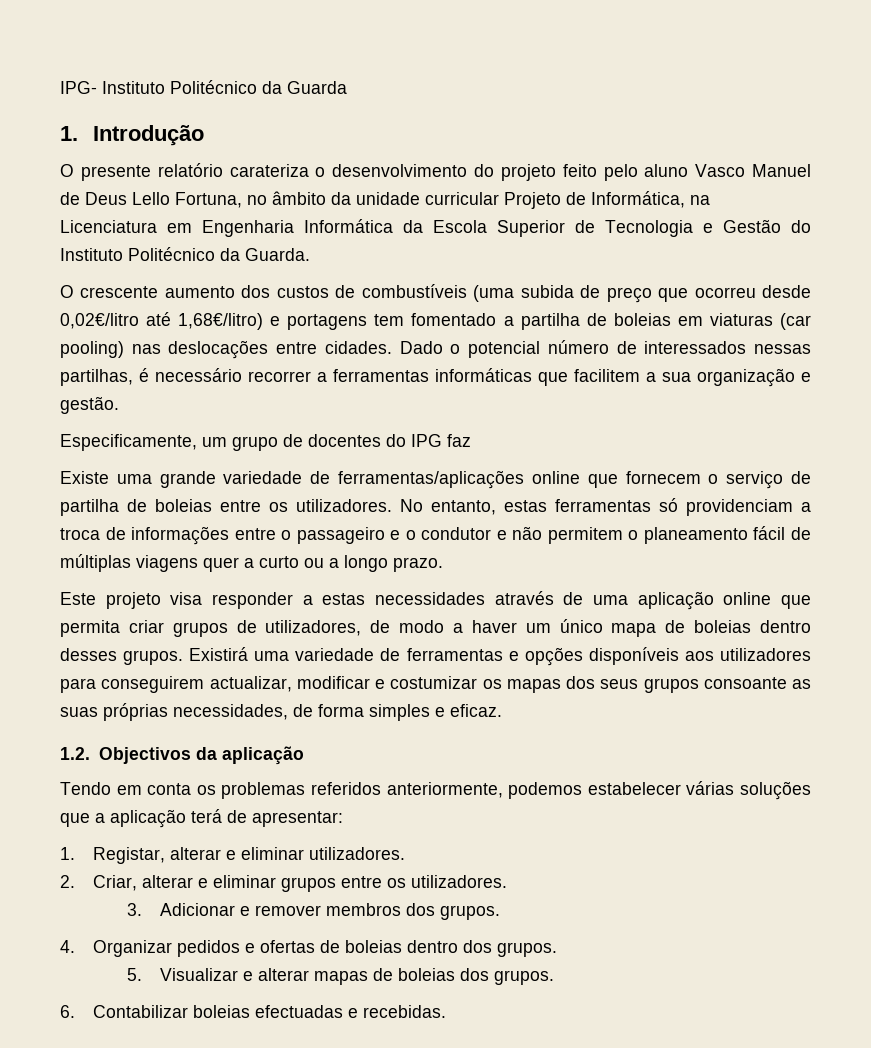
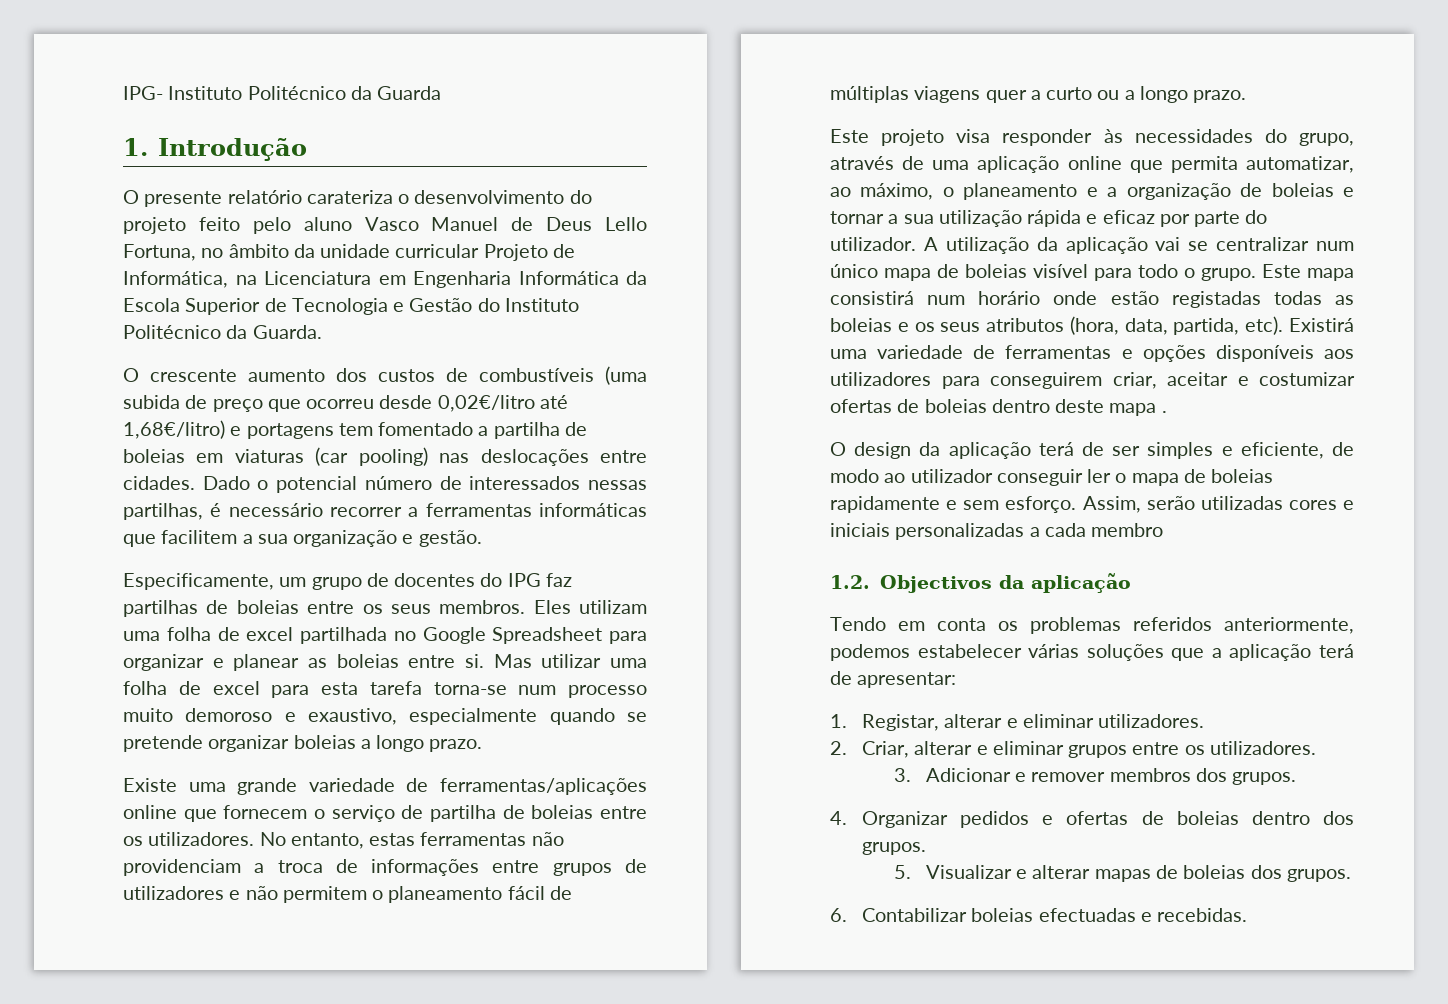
- Especificamente, um grupo de docentes do IPG faz
+ Especificamente, um grupo de docentes do IPG faz partilhas de boleias entre os seus membros. Eles utilizam uma folha de excel partilhada no Google Spreadsheet para organizar e planear as boleias entre si. Mas utilizar uma folha de excel para esta tarefa torna-se num processo muito demoroso e exaustivo, especialmente quando se pretende organizar boleias a longo prazo.
- No entanto, estas ferramentas só providenciam a troca de informações entre o passageiro e o condutor e não permitem o planeamento fácil de múltiplas viagens quer a curto ou a longo prazo.
+ No entanto, estas ferramentas não providenciam a troca de informações entre grupos de utilizadores e não permitem o planeamento fácil de múltiplas viagens quer a curto ou a longo prazo.
- Este projeto visa responder a estas necessidades através de uma aplicação online que permita criar grupos de utilizadores, de modo a haver um único mapa de boleias dentro desses grupos.
+ Este projeto visa responder às necessidades do grupo, através de uma aplicação online que permita automatizar, ao máximo, o planeamento e a organização de boleias e tornar a sua utilização rápida e eficaz por parte do utilizador. A utilização da aplicação vai se centralizar num único mapa de boleias visível para todo o grupo. Este mapa consistirá num horário onde estão registadas todas as boleias e os seus atributos (hora, data, partida, etc).
- Existirá uma variedade de ferramentas e opções disponíveis aos utilizadores para conseguirem actualizar, modificar e costumizar os mapas dos seus grupos consoante as suas próprias necessidades, de forma simples e eficaz.
+ Existirá uma variedade de ferramentas e opções disponíveis aos utilizadores para conseguirem criar, aceitar e costumizar ofertas de boleias dentro deste mapa .
+ O design da aplicação terá de ser simples e eficiente, de modo ao utilizador conseguir ler o mapa de boleias rapidamente e sem esforço. Assim, serão utilizadas cores e iniciais personalizadas a cada membro

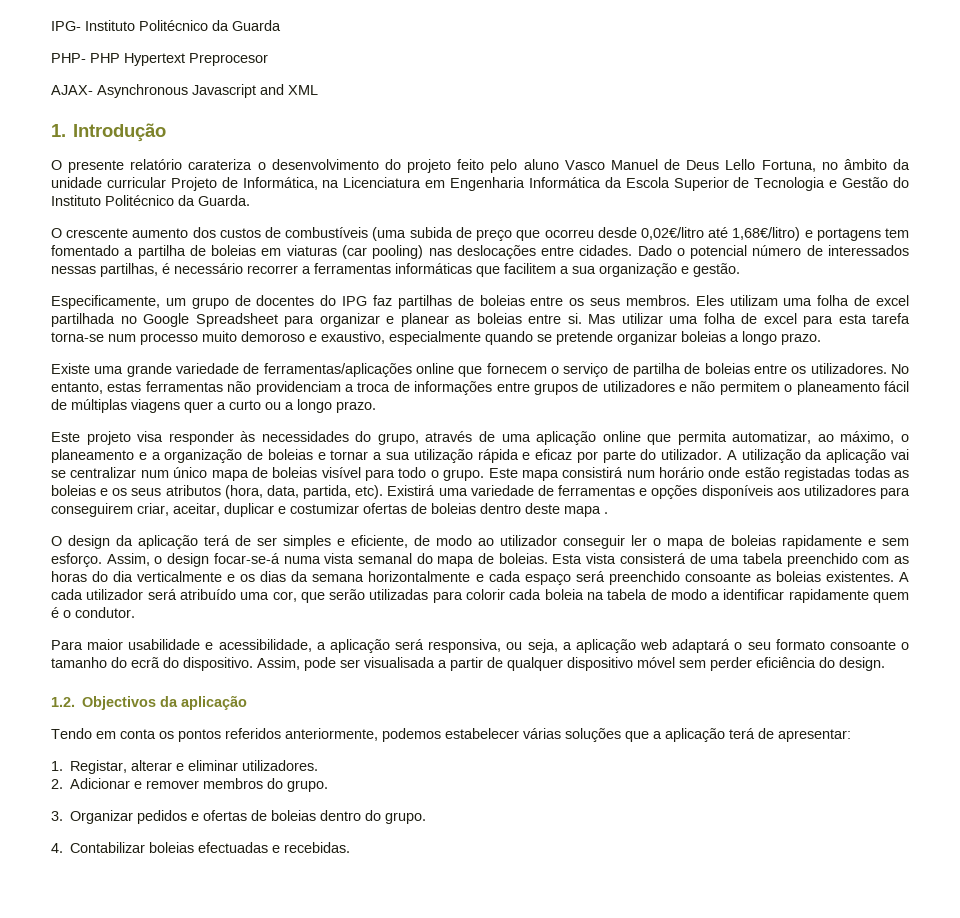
+ PHP- PHP Hypertext Preprocesor
+ AJAX- Asynchronous Javascript and XML
- Existirá uma variedade de ferramentas e opções disponíveis aos utilizadores para conseguirem criar, aceitar e costumizar ofertas de boleias dentro deste mapa .
+ Existirá uma variedade de ferramentas e opções disponíveis aos utilizadores para conseguirem criar, aceitar, duplicar e costumizar ofertas de boleias dentro deste mapa .
- Assim, serão utilizadas cores e iniciais personalizadas a cada membro
+ Assim, o design focar-se-á numa vista semanal do mapa de boleias. Esta vista consisterá de uma tabela preenchido com as horas do dia verticalmente e os dias da semana horizontalmente e cada espaço será preenchido consoante as boleias existentes. A cada utilizador será atribuído uma cor, que serão utilizadas para colorir cada boleia na tabela de modo a identificar rapidamente quem é o condutor.
+ Para maior usabilidade e acessibilidade, a aplicação será responsiva, ou seja, a aplicação web adaptará o seu formato consoante o tamanho do ecrã do dispositivo. Assim, pode ser visualisada a partir de qualquer dispositivo móvel sem perder eficiência do design.
- Tendo em conta os problemas referidos anteriormente, podemos estabelecer várias soluções que a aplicação terá de apresentar:
+ Tendo em conta os pontos referidos anteriormente, podemos estabelecer várias soluções que a aplicação terá de apresentar:
- 2. Criar, alterar e eliminar grupos entre os utilizadores.
- 3. Adicionar e remover membros dos grupos.
- 4. Organizar pedidos e ofertas de boleias dentro dos grupos.
- 5. Visualizar e alterar mapas de boleias dos grupos.
- 6. Contabilizar boleias efectuadas e recebidas.
+ 2. Adicionar e remover membros do grupo.
+ 3. Organizar pedidos e ofertas de boleias dentro do grupo.
+ 4. Contabilizar boleias efectuadas e recebidas.

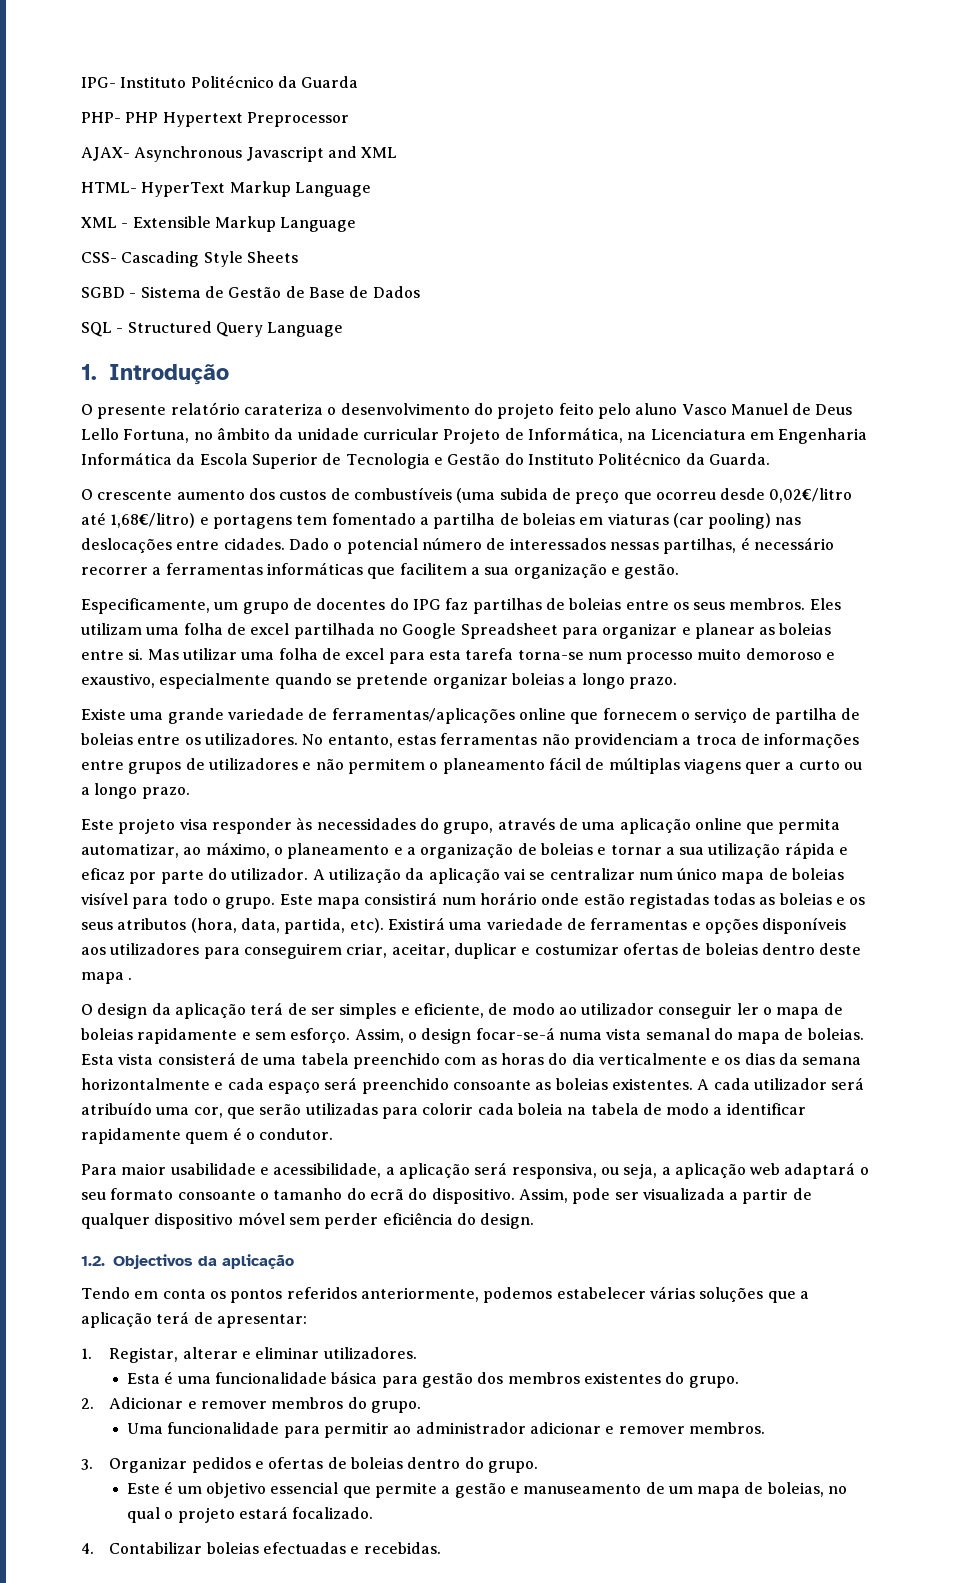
- PHP- PHP Hypertext Preprocesor
+ PHP- PHP Hypertext Preprocessor
+ HTML- HyperText Markup Language
+ XML - Extensible Markup Language
+ CSS- Cascading Style Sheets
+ SGBD - Sistema de Gestão de Base de Dados
+ SQL - Structured Query Language
- Assim, pode ser visualisada a partir de qualquer dispositivo móvel sem perder eficiência do design.
+ Assim, pode ser visualizada a partir de qualquer dispositivo móvel sem perder eficiência do design.
+ Esta é uma funcionalidade básica para gestão dos membros existentes do grupo.
+ Uma funcionalidade para permitir ao administrador adicionar e remover membros.
+ Este é um objetivo essencial que permite a gestão e manuseamento de um mapa de boleias, no qual o projeto estará focalizado.

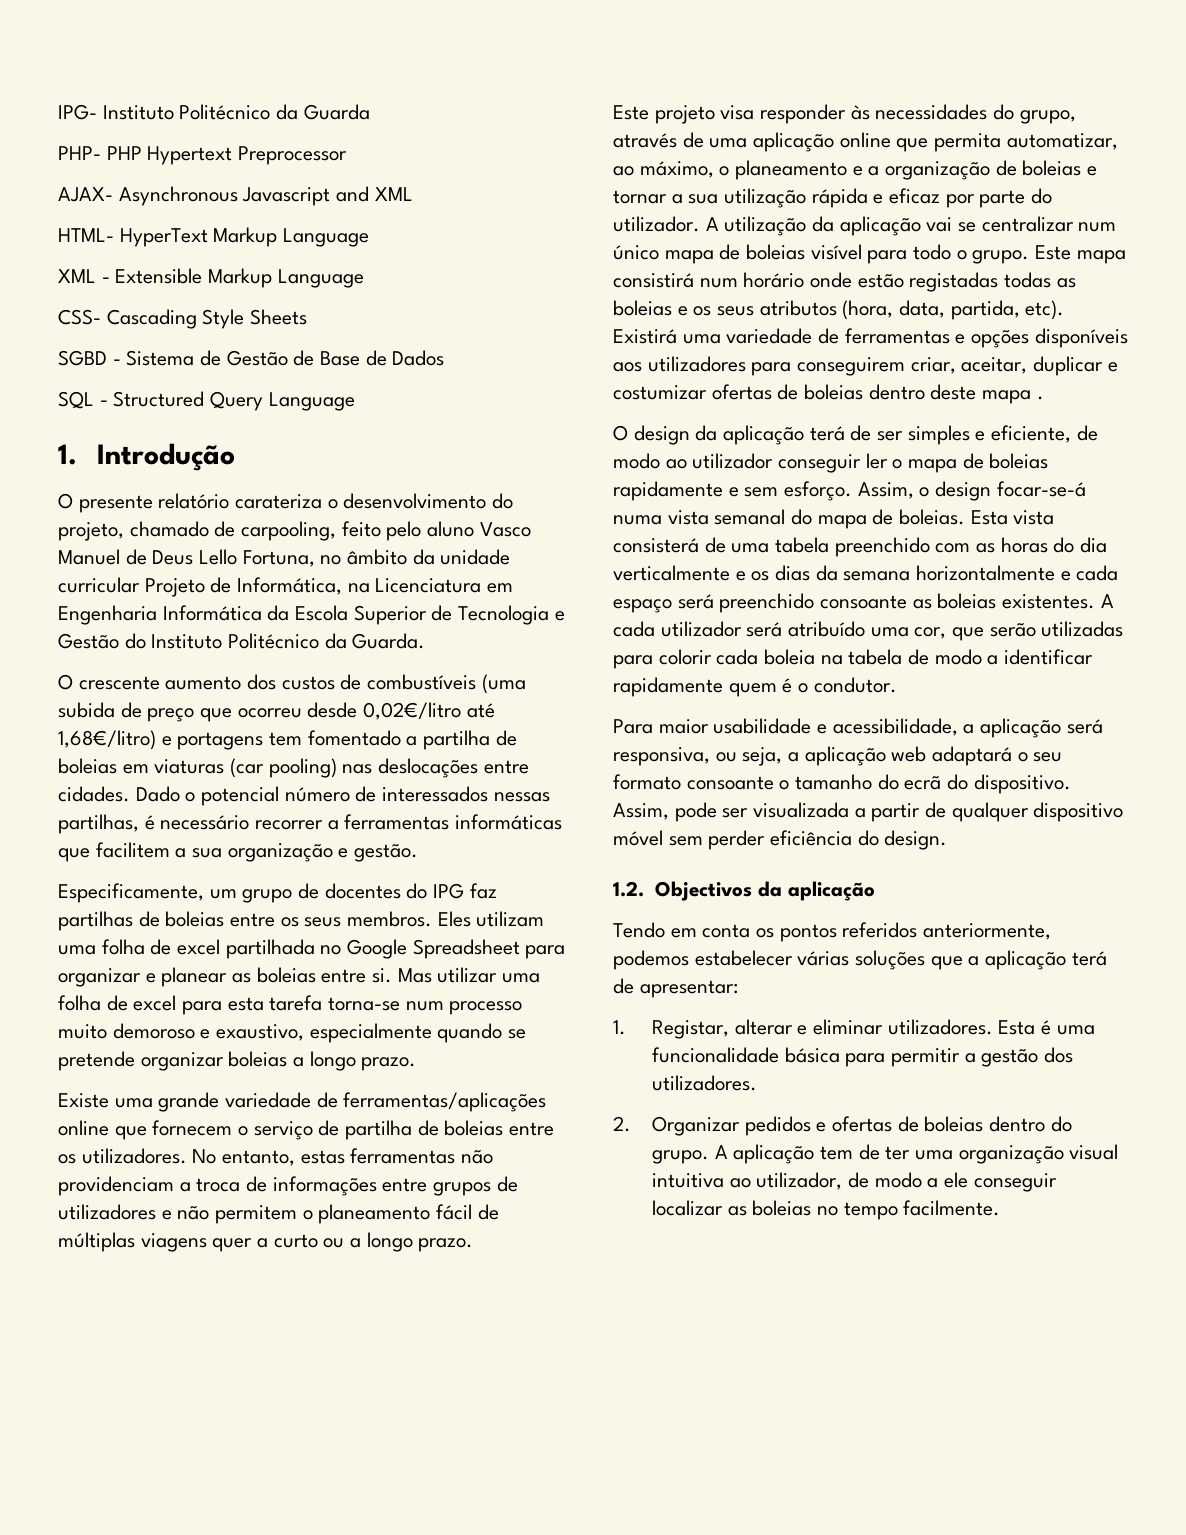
- O presente relatório carateriza o desenvolvimento do projeto feito pelo aluno Vasco Manuel de Deus Lello Fortuna, no âmbito da unidade curricular Projeto de Informática, na Licenciatura em Engenharia Informática da Escola Superior de Tecnologia e Gestão do Instituto Politécnico da Guarda.
+ O presente relatório carateriza o desenvolvimento do projeto, chamado de carpooling, feito pelo aluno Vasco Manuel de Deus Lello Fortuna, no âmbito da unidade curricular Projeto de Informática, na Licenciatura em Engenharia Informática da Escola Superior de Tecnologia e Gestão do Instituto Politécnico da Guarda.
- 1. Registar, alterar e eliminar utilizadores.
- Esta é uma funcionalidade básica para gestão dos membros existentes do grupo.
- 2. Adicionar e remover membros do grupo.
- Uma funcionalidade para permitir ao administrador adicionar e remover membros.
- 3. Organizar pedidos e ofertas de boleias dentro do grupo.
- Este é um objetivo essencial que permite a gestão e manuseamento de um mapa de boleias, no qual o projeto estará focalizado.
- 4. Contabilizar boleias efectuadas e recebidas.
+ 1. Registar, alterar e eliminar utilizadores. Esta é uma funcionalidade básica para permitir a gestão dos utilizadores.
+ 2. Organizar pedidos e ofertas de boleias dentro do grupo. A aplicação tem de ter uma organização visual intuitiva ao utilizador, de modo a ele conseguir localizar as boleias no tempo facilmente.

